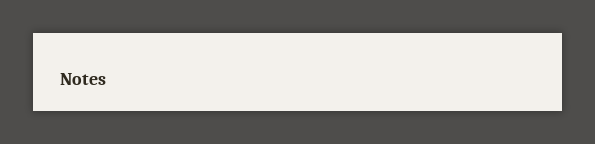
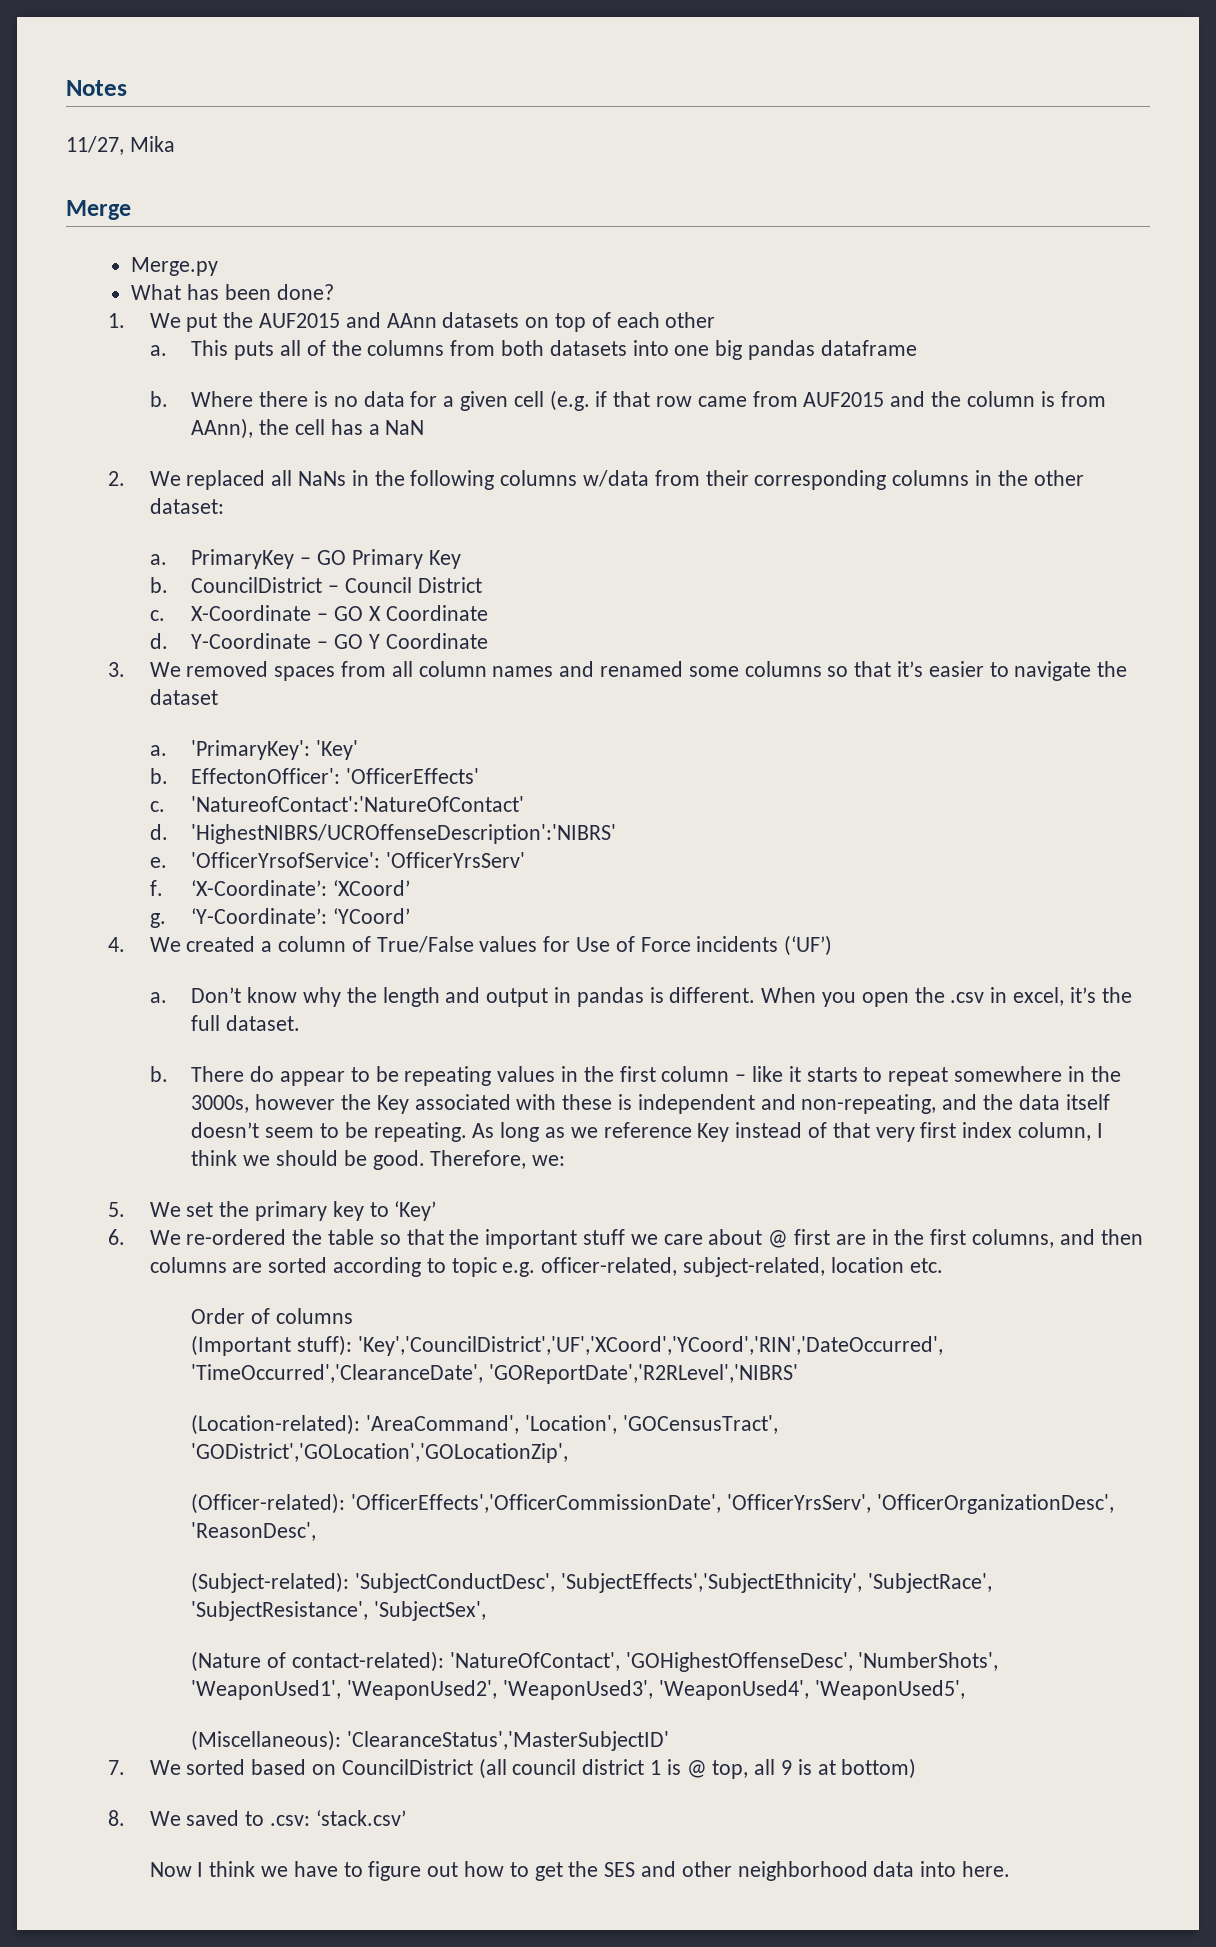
+ 11/27, Mika
+ Merge
+ Merge.py
+ What has been done?
+ 1. We put the AUF2015 and AAnn datasets on top of each other
+ a. This puts all of the columns from both datasets into one big pandas dataframe
+ b. Where there is no data for a given cell (e.g. if that row came from AUF2015 and the column is from AAnn), the cell has a NaN
+ 2. We replaced all NaNs in the following columns w/data from their corresponding columns in the other dataset:
+ a. PrimaryKey – GO Primary Key
+ b. CouncilDistrict – Council District
+ c. X-Coordinate – GO X Coordinate
+ d. Y-Coordinate – GO Y Coordinate
+ 3. We removed spaces from all column names and renamed some columns so that it’s easier to navigate the dataset
+ a. 'PrimaryKey': 'Key'
+ b. EffectonOfficer': 'OfficerEffects'
+ c. 'NatureofContact':'NatureOfContact'
+ d. 'HighestNIBRS/UCROffenseDescription':'NIBRS'
+ e. 'OfficerYrsofService': 'OfficerYrsServ'
+ f. ‘X-Coordinate’: ‘XCoord’
+ g. ‘Y-Coordinate’: ‘YCoord’
+ 4. We created a column of True/False values for Use of Force incidents (‘UF’)
+ a. Don’t know why the length and output in pandas is different. When you open the .csv in excel, it’s the full dataset.
+ b. There do appear to be repeating values in the first column – like it starts to repeat somewhere in the 3000s, however the Key associated with these is independent and non-repeating, and the data itself doesn’t seem to be repeating. As long as we reference Key instead of that very first index column, I think we should be good. Therefore, we:
+ 5. We set the primary key to ‘Key’
+ 6. We re-ordered the table so that the important stuff we care about @ first are in the first columns, and then columns are sorted according to topic e.g. officer-related, subject-related, location etc.
+ Order of columns
+ (Important stuff): 'Key','CouncilDistrict','UF','XCoord','YCoord','RIN','DateOccurred', 'TimeOccurred','ClearanceDate', 'GOReportDate','R2RLevel','NIBRS'
+ (Location-related): 'AreaCommand', 'Location', 'GOCensusTract', 'GODistrict','GOLocation','GOLocationZip',
+ (Officer-related): 'OfficerEffects','OfficerCommissionDate', 'OfficerYrsServ', 'OfficerOrganizationDesc', 'ReasonDesc',
+ (Subject-related): 'SubjectConductDesc', 'SubjectEffects','SubjectEthnicity', 'SubjectRace', 'SubjectResistance', 'SubjectSex',
+ (Nature of contact-related): 'NatureOfContact', 'GOHighestOffenseDesc', 'NumberShots', 'WeaponUsed1', 'WeaponUsed2', 'WeaponUsed3', 'WeaponUsed4', 'WeaponUsed5',
+ (Miscellaneous): 'ClearanceStatus','MasterSubjectID'
+ 7. We sorted based on CouncilDistrict (all council district 1 is @ top, all 9 is at bottom)
+ 8. We saved to .csv: ‘stack.csv’
+ Now I think we have to figure out how to get the SES and other neighborhood data into here.

